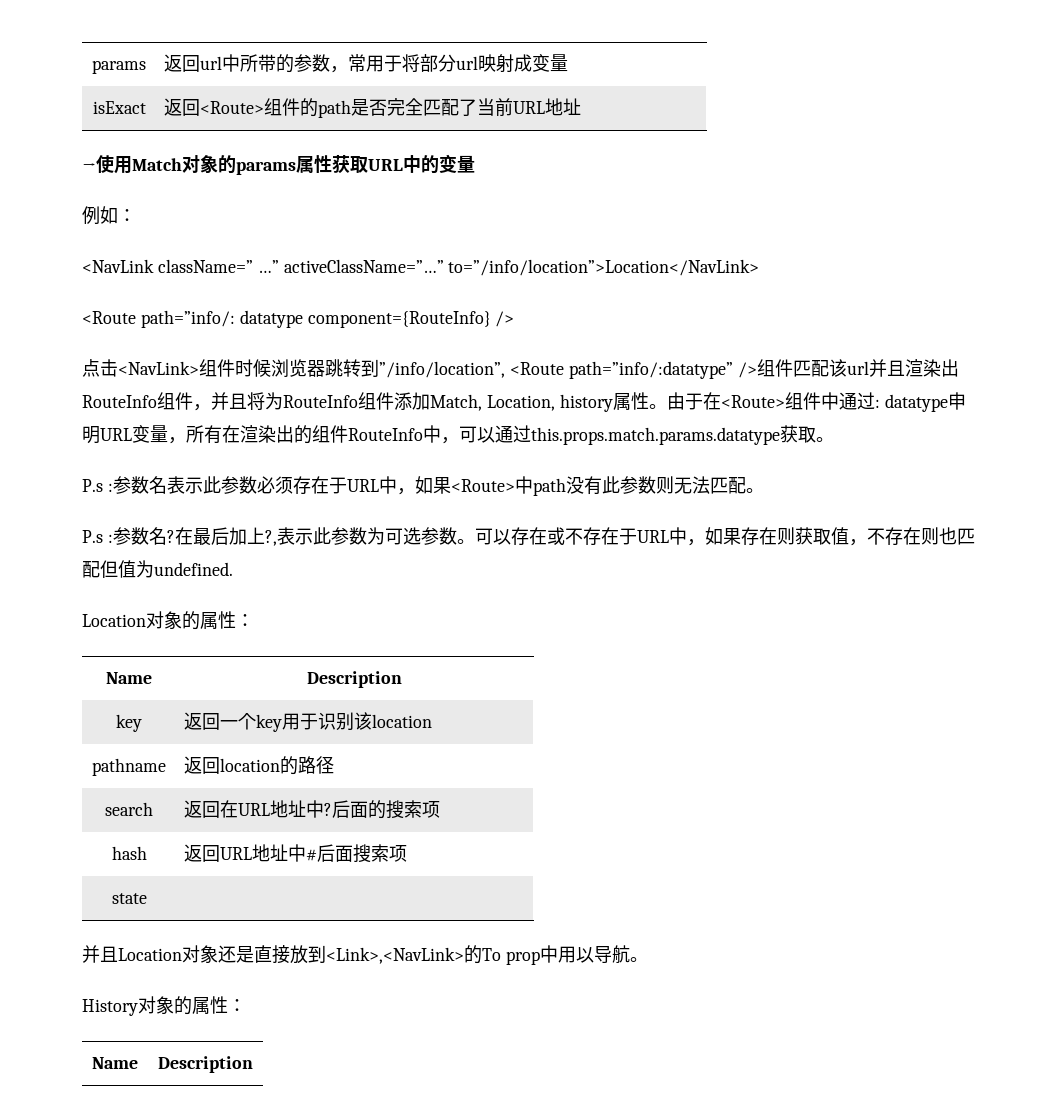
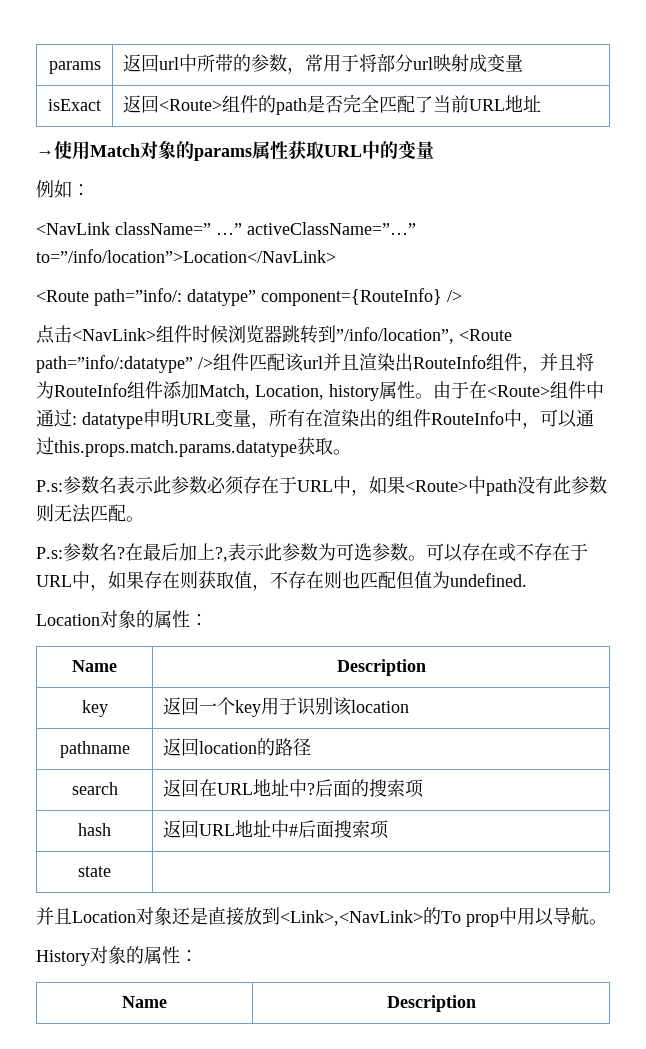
- <Route path=”info/: datatype component={RouteInfo} />
+ <Route path=”info/: datatype” component={RouteInfo} />
- P.s :参数名表示此参数必须存在于URL中，如果<Route>中path没有此参数则无法匹配。
+ P.s:参数名表示此参数必须存在于URL中，如果<Route>中path没有此参数则无法匹配。
- P.s :参数名?
+ P.s:参数名?

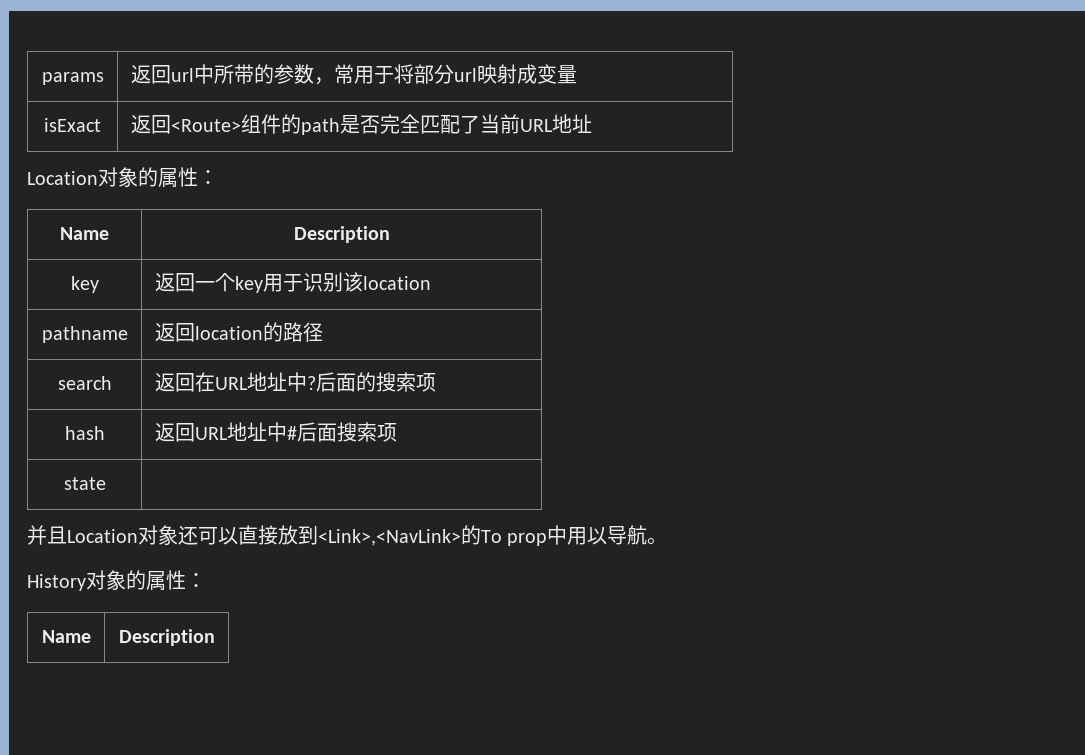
- →使用Match对象的params属性获取URL中的变量
- 例如：
- <NavLink className=” …” activeClassName=”…” to=”/info/location”>Location</NavLink>
- <Route path=”info/: datatype” component={RouteInfo} />
- 点击<NavLink>组件时候浏览器跳转到”/info/location”, <Route path=”info/:datatype” />组件匹配该url并且渲染出RouteInfo组件，并且将为RouteInfo组件添加Match, Location, history属性。由于在<Route>组件中通过: datatype申明URL变量，所有在渲染出的组件RouteInfo中，可以通过this.props.match.params.datatype获取。
- P.s:参数名表示此参数必须存在于URL中，如果<Route>中path没有此参数则无法匹配。
- P.s:参数名?在最后加上?,表示此参数为可选参数。可以存在或不存在于URL中，如果存在则获取值，不存在则也匹配但值为undefined.
- 并且Location对象还是直接放到<Link>,<NavLink>的To prop中用以导航。
+ 并且Location对象还可以直接放到<Link>,<NavLink>的To prop中用以导航。

